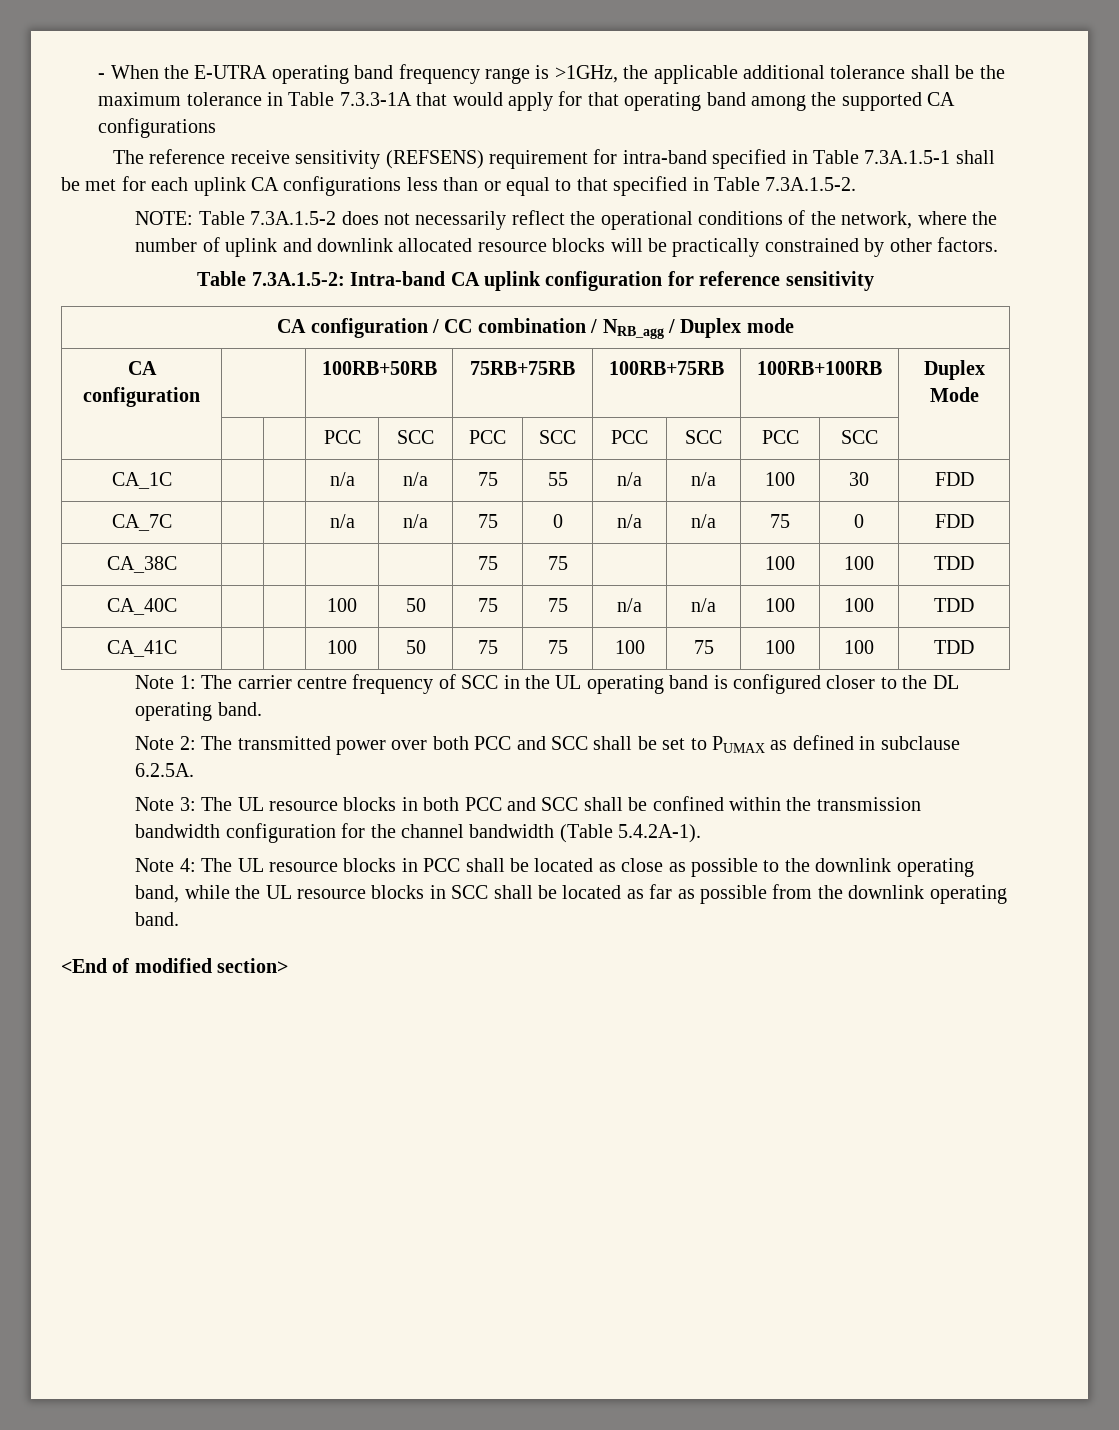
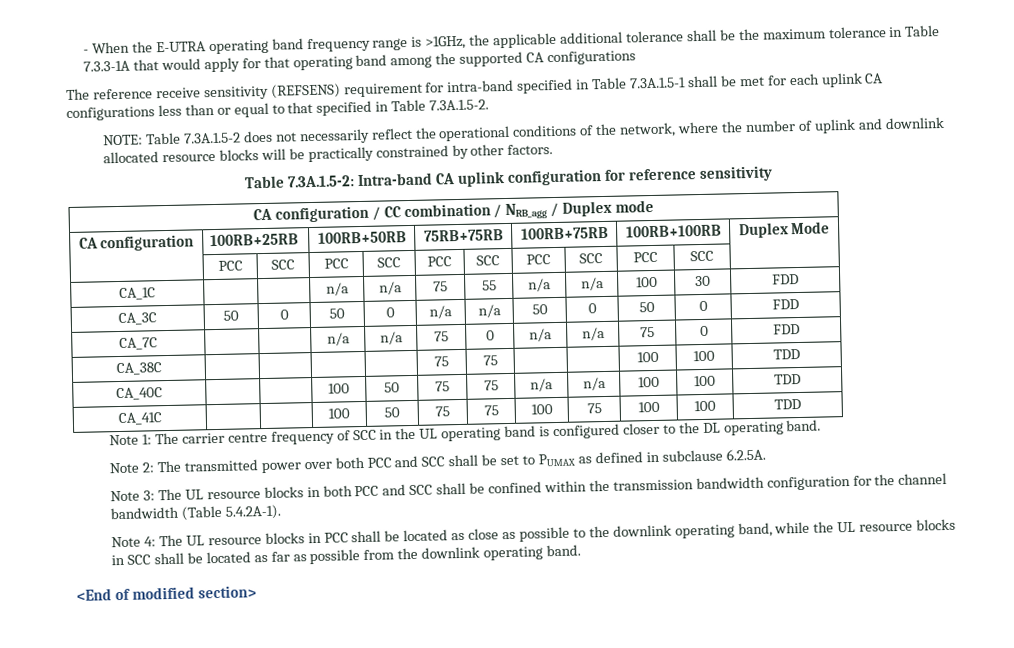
- CA configuration | | 100RB+50RB | 75RB+75RB | 100RB+75RB | 100RB+100RB | Duplex Mode
+ CA configuration | 100RB+25RB | 100RB+50RB | 75RB+75RB | 100RB+75RB | 100RB+100RB | Duplex Mode
- | | | PCC | SCC | PCC | SCC | PCC | SCC | PCC | SCC |
+ | PCC | SCC | PCC | SCC | PCC | SCC | PCC | SCC | PCC | SCC |
+ CA_3C | 50 | 0 | 50 | 0 | n/a | n/a | 50 | 0 | 50 | 0 | FDD

